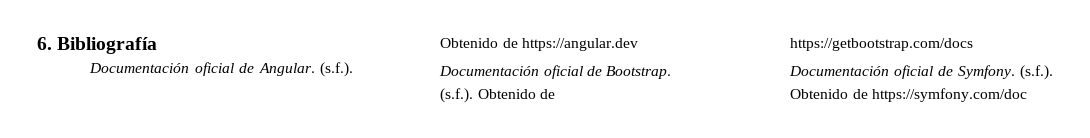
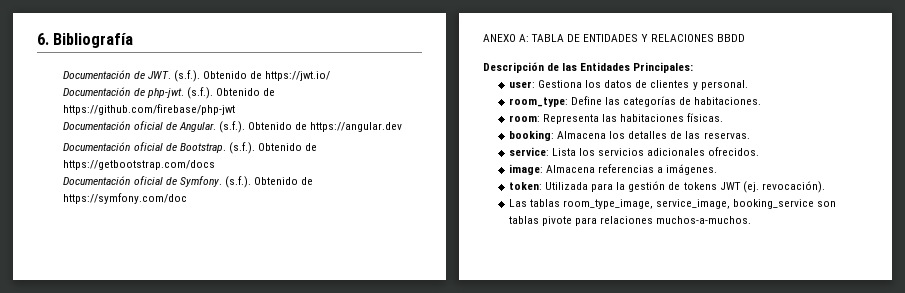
+ Documentación de JWT. (s.f.). Obtenido de https://jwt.io/
+ Documentación de php-jwt. (s.f.). Obtenido de https://github.com/firebase/php-jwt
+ ANEXO A: TABLA DE ENTIDADES Y RELACIONES BBDD
+ Descripción de las Entidades Principales:
+ user: Gestiona los datos de clientes y personal.
+ room_type: Define las categorías de habitaciones.
+ room: Representa las habitaciones físicas.
+ booking: Almacena los detalles de las reservas.
+ service: Lista los servicios adicionales ofrecidos.
+ image: Almacena referencias a imágenes.
+ token: Utilizada para la gestión de tokens JWT (ej. revocación).
+ Las tablas room_type_image, service_image, booking_service son tablas pivote para relaciones muchos-a-muchos.

